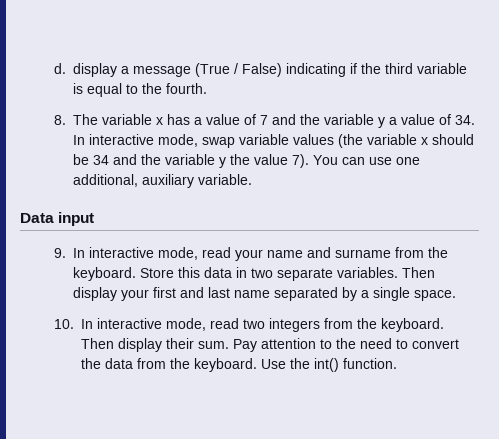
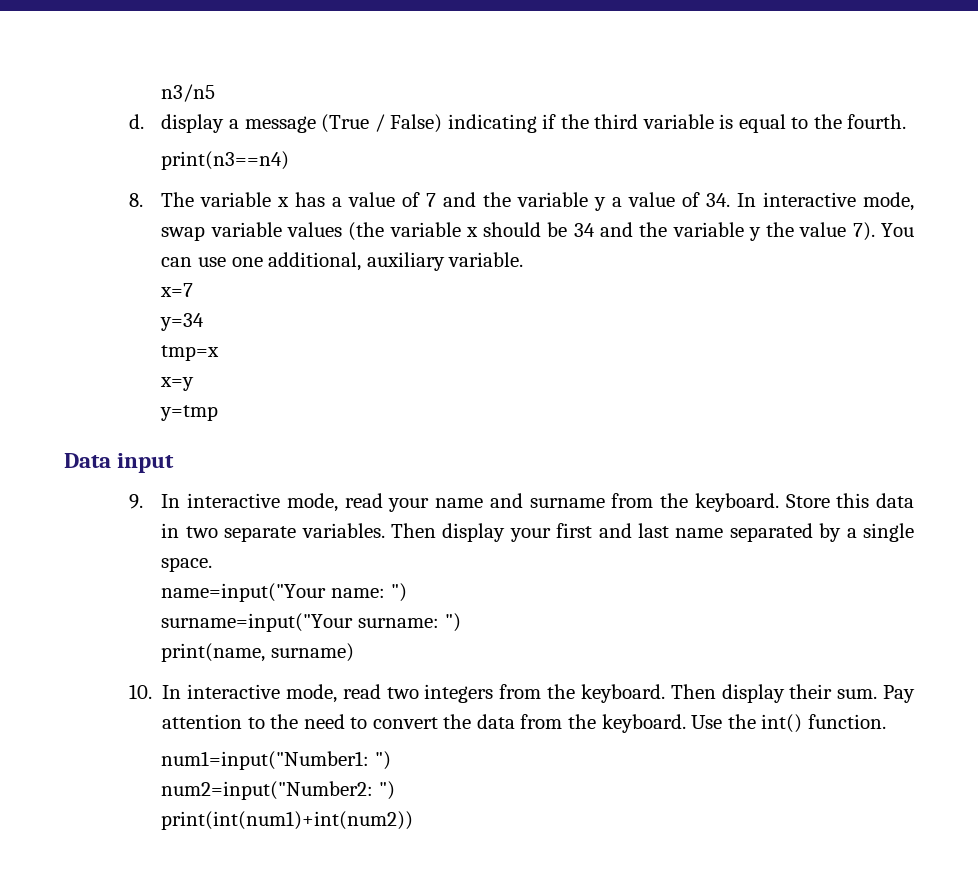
+ n3/n5
+ print(n3==n4)
+ x=7
+ y=34
+ tmp=x
+ x=y
+ y=tmp
+ name=input("Your name: ")
+ surname=input("Your surname: ")
+ print(name, surname)
+ num1=input("Number1: ")
+ num2=input("Number2: ")
+ print(int(num1)+int(num2))

